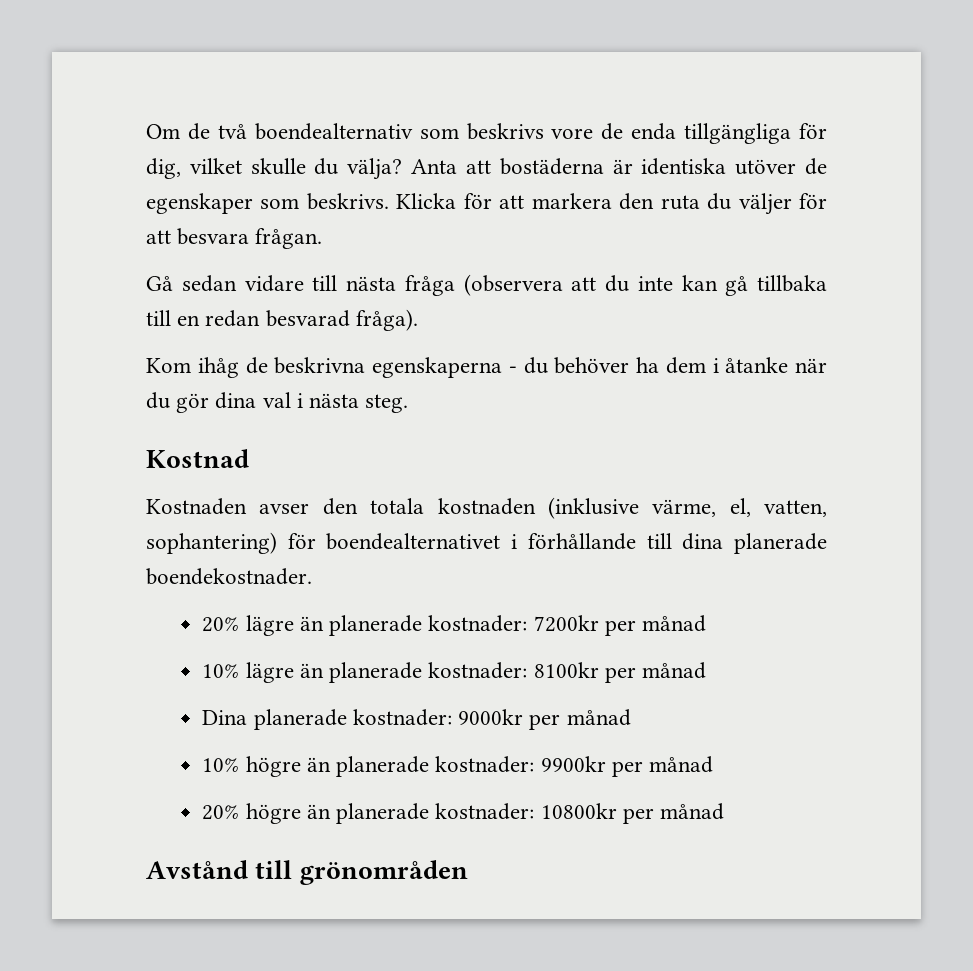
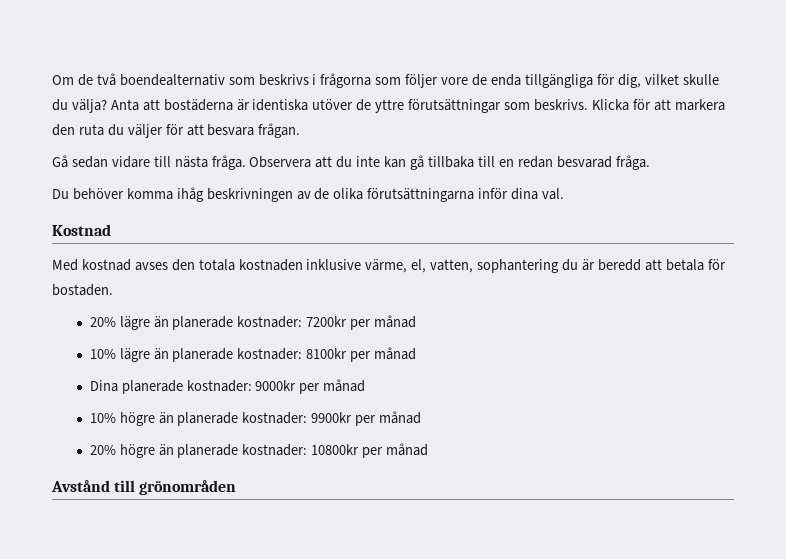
- Om de två boendealternativ som beskrivs vore de enda tillgängliga för dig, vilket skulle du välja?
+ Om de två boendealternativ som beskrivs i frågorna som följer vore de enda tillgängliga för dig, vilket skulle du välja?
- Anta att bostäderna är identiska utöver de egenskaper som beskrivs.
+ Anta att bostäderna är identiska utöver de yttre förutsättningar som beskrivs.
- Gå sedan vidare till nästa fråga (observera att du inte kan gå tillbaka till en redan besvarad fråga).
- Kom ihåg de beskrivna egenskaperna - du behöver ha dem i åtanke när du gör dina val i nästa steg.
+ Gå sedan vidare till nästa fråga. Observera att du inte kan gå tillbaka till en redan besvarad fråga.
+ Du behöver komma ihåg beskrivningen av de olika förutsättningarna inför dina val.
  Kostnad
- Kostnaden avser den totala kostnaden (inklusive värme, el, vatten, sophantering) för boendealternativet i förhållande till dina planerade boendekostnader.
+ Med kostnad avses den totala kostnaden inklusive värme, el, vatten, sophantering du är beredd att betala för bostaden.

